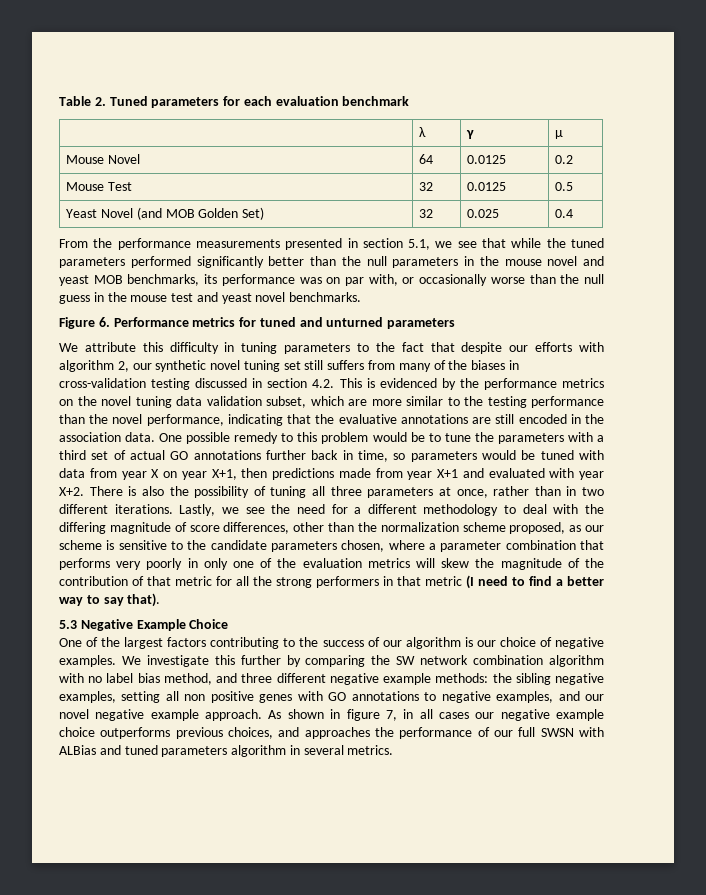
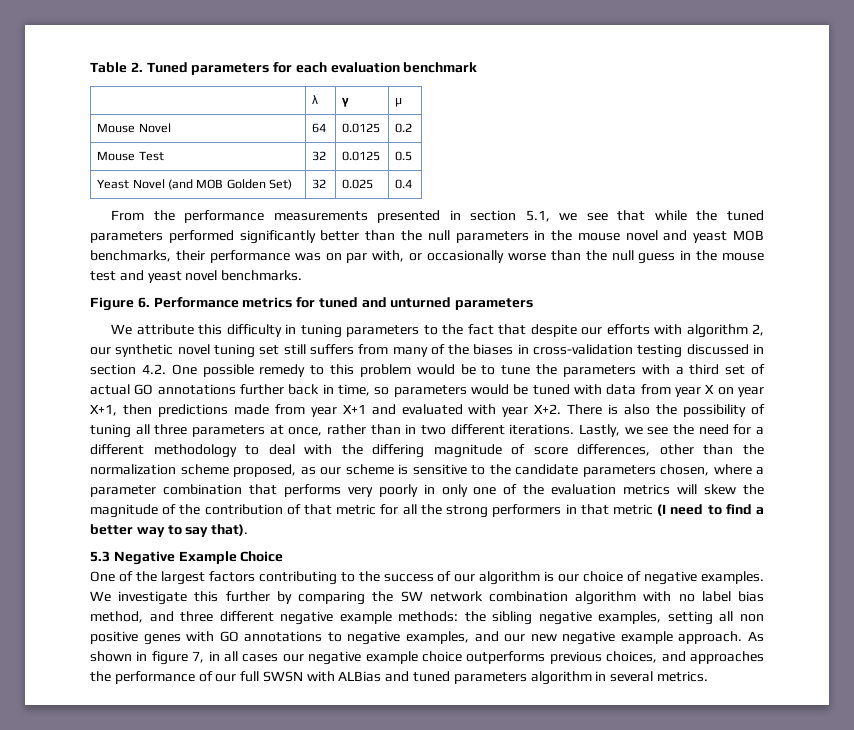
- From the performance measurements presented in section 5.1, we see that while the tuned parameters performed significantly better than the null parameters in the mouse novel and yeast MOB benchmarks, its performance was on par with, or occasionally worse than the null guess in the mouse test and yeast novel benchmarks.
+ From the performance measurements presented in section 5.1, we see that while the tuned parameters performed significantly better than the null parameters in the mouse novel and yeast MOB benchmarks, their performance was on par with, or occasionally worse than the null guess in the mouse test and yeast novel benchmarks.
- We attribute this difficulty in tuning parameters to the fact that despite our efforts with algorithm 2, our synthetic novel tuning set still suffers from many of the biases in cross-validation testing discussed in section 4.2. This is evidenced by the performance metrics on the novel tuning data validation subset, which are more similar to the testing performance than the novel performance, indicating that the evaluative annotations are still encoded in the association data. One possible remedy to this problem would be to tune the parameters with a third set of actual GO annotations further back in time, so parameters would be tuned with data from year X on year X+1, then predictions made from year X+1 and evaluated with year X+2. There is also the possibility of tuning all three parameters at once, rather than in two different iterations.
+ We attribute this difficulty in tuning parameters to the fact that despite our efforts with algorithm 2, our synthetic novel tuning set still suffers from many of the biases in cross-validation testing discussed in section 4.2. One possible remedy to this problem would be to tune the parameters with a third set of actual GO annotations further back in time, so parameters would be tuned with data from year X on year X+1, then predictions made from year X+1 and evaluated with year X+2. There is also the possibility of tuning all three parameters at once, rather than in two different iterations.
- We investigate this further by comparing the SW network combination algorithm with no label bias method, and three different negative example methods: the sibling negative examples, setting all non positive genes with GO annotations to negative examples, and our novel negative example approach.
+ We investigate this further by comparing the SW network combination algorithm with no label bias method, and three different negative example methods: the sibling negative examples, setting all non positive genes with GO annotations to negative examples, and our new negative example approach.

